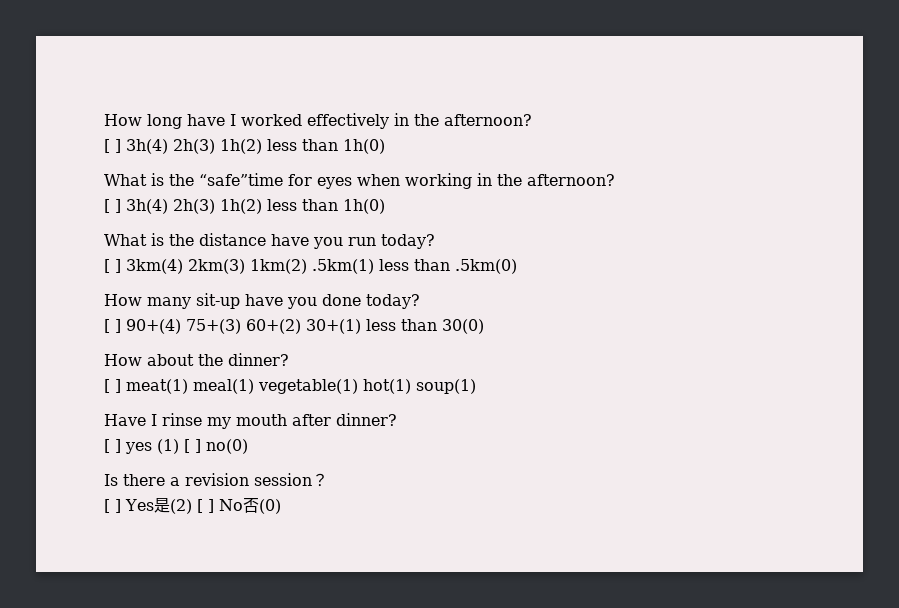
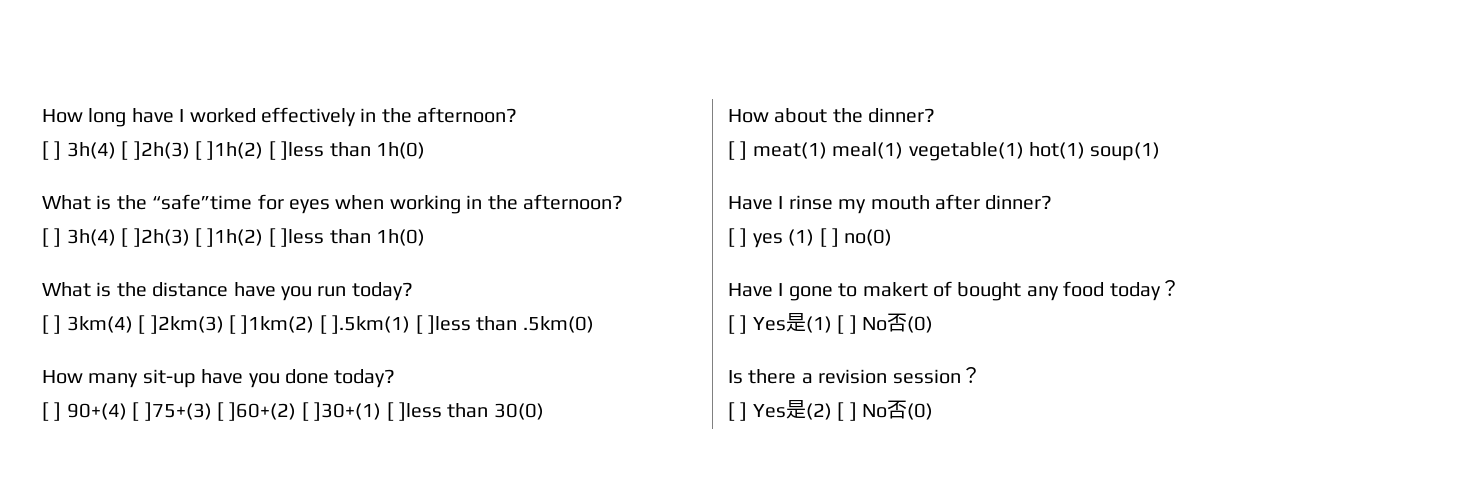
  How long have I worked effectively in the afternoon?
- [ ] 3h(4) 2h(3) 1h(2) less than 1h(0)
+ [ ] 3h(4) [ ]2h(3) [ ]1h(2) [ ]less than 1h(0)
  What is the “safe”time for eyes when working in the afternoon?
- [ ] 3h(4) 2h(3) 1h(2) less than 1h(0)
+ [ ] 3h(4) [ ]2h(3) [ ]1h(2) [ ]less than 1h(0)
- [ ] 3km(4) 2km(3) 1km(2) .5km(1) less than .5km(0)
+ [ ] 3km(4) [ ]2km(3) [ ]1km(2) [ ].5km(1) [ ]less than .5km(0)
- [ ] 90+(4) 75+(3) 60+(2) 30+(1) less than 30(0)
+ [ ] 90+(4) [ ]75+(3) [ ]60+(2) [ ]30+(1) [ ]less than 30(0)
+ Have I gone to makert of bought any food today？
+ [ ] Yes是(1) [ ] No否(0)

